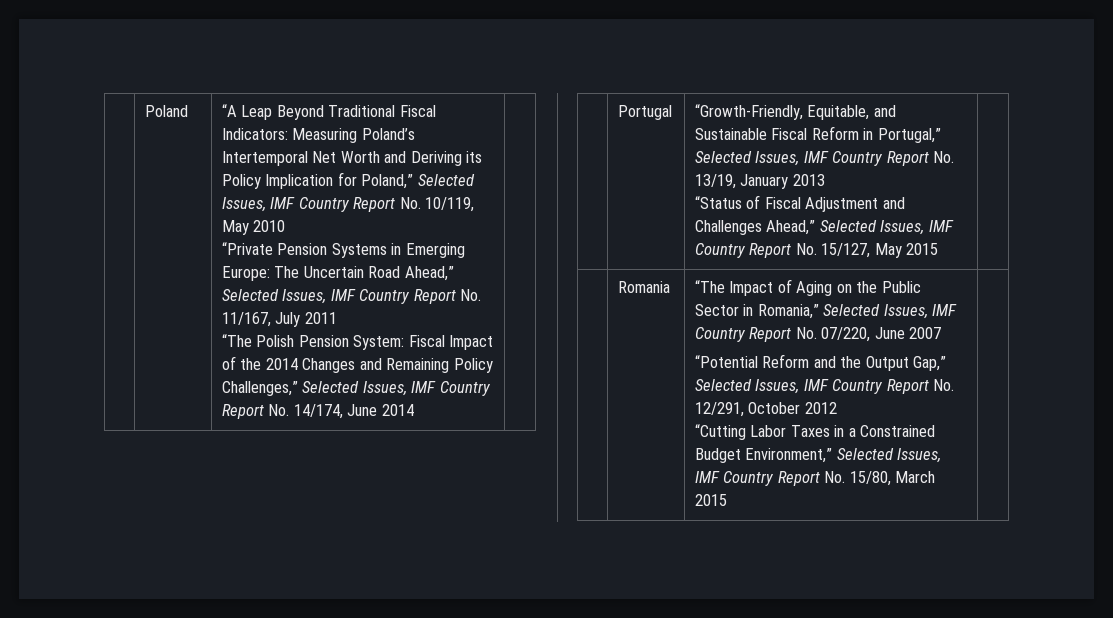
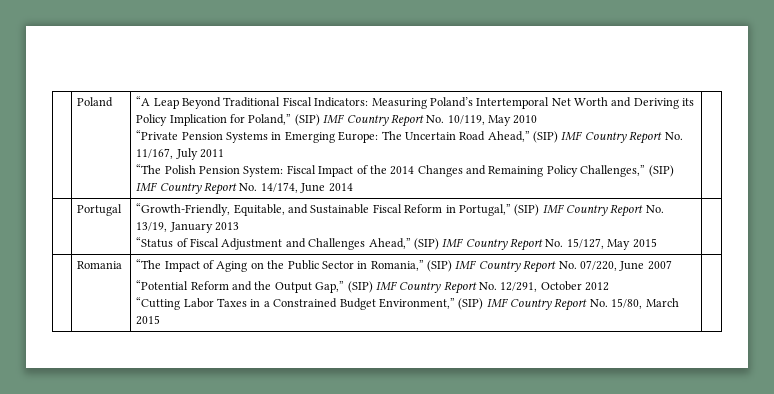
- “A Leap Beyond Traditional Fiscal Indicators: Measuring Poland’s Intertemporal Net Worth and Deriving its Policy Implication for Poland,” Selected Issues, IMF Country Report No. 10/119, May 2010
+ “A Leap Beyond Traditional Fiscal Indicators: Measuring Poland’s Intertemporal Net Worth and Deriving its Policy Implication for Poland,” (SIP) IMF Country Report No. 10/119, May 2010
- “Private Pension Systems in Emerging Europe: The Uncertain Road Ahead,” Selected Issues, IMF Country Report No. 11/167, July 2011
+ “Private Pension Systems in Emerging Europe: The Uncertain Road Ahead,” (SIP) IMF Country Report No. 11/167, July 2011
- “The Polish Pension System: Fiscal Impact of the 2014 Changes and Remaining Policy Challenges,” Selected Issues, IMF Country Report No. 14/174, June 2014
+ “The Polish Pension System: Fiscal Impact of the 2014 Changes and Remaining Policy Challenges,” (SIP) IMF Country Report No. 14/174, June 2014
- | Portugal | “Growth-Friendly, Equitable, and Sustainable Fiscal Reform in Portugal,” Selected Issues, IMF Country Report No. 13/19, January 2013
- “Status of Fiscal Adjustment and Challenges Ahead,” Selected Issues, IMF Country Report No. 15/127, May 2015 |
+ | Portugal | “Growth-Friendly, Equitable, and Sustainable Fiscal Reform in Portugal,” (SIP) IMF Country Report No. 13/19, January 2013
+ “Status of Fiscal Adjustment and Challenges Ahead,” (SIP) IMF Country Report No. 15/127, May 2015 |
- “The Impact of Aging on the Public Sector in Romania,” Selected Issues, IMF Country Report No. 07/220, June 2007
+ “The Impact of Aging on the Public Sector in Romania,” (SIP) IMF Country Report No. 07/220, June 2007
- “Potential Reform and the Output Gap,” Selected Issues, IMF Country Report No. 12/291, October 2012
+ “Potential Reform and the Output Gap,” (SIP) IMF Country Report No. 12/291, October 2012
- “Cutting Labor Taxes in a Constrained Budget Environment,” Selected Issues, IMF Country Report No. 15/80, March 2015
+ “Cutting Labor Taxes in a Constrained Budget Environment,” (SIP) IMF Country Report No. 15/80, March 2015

